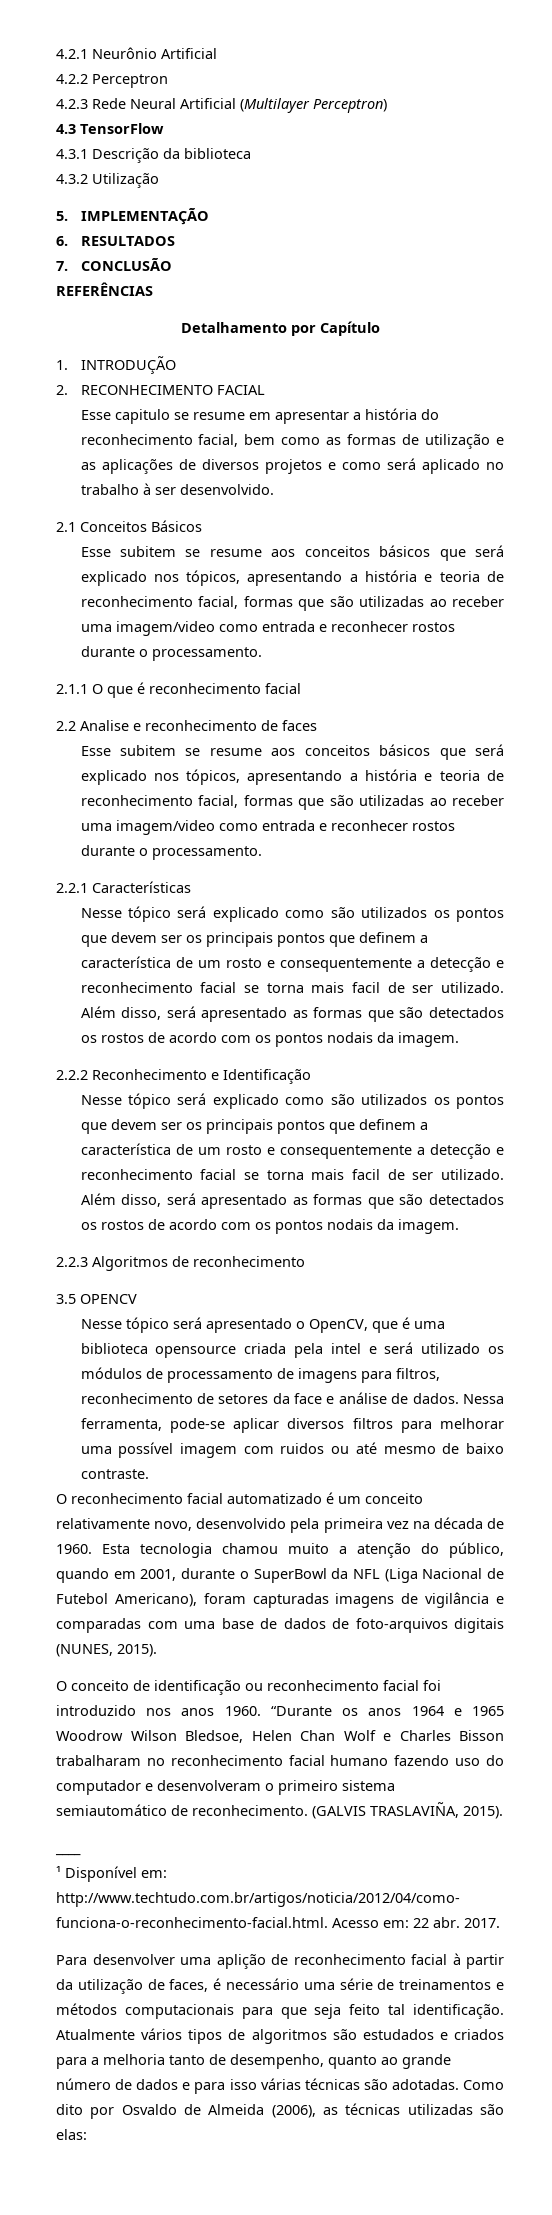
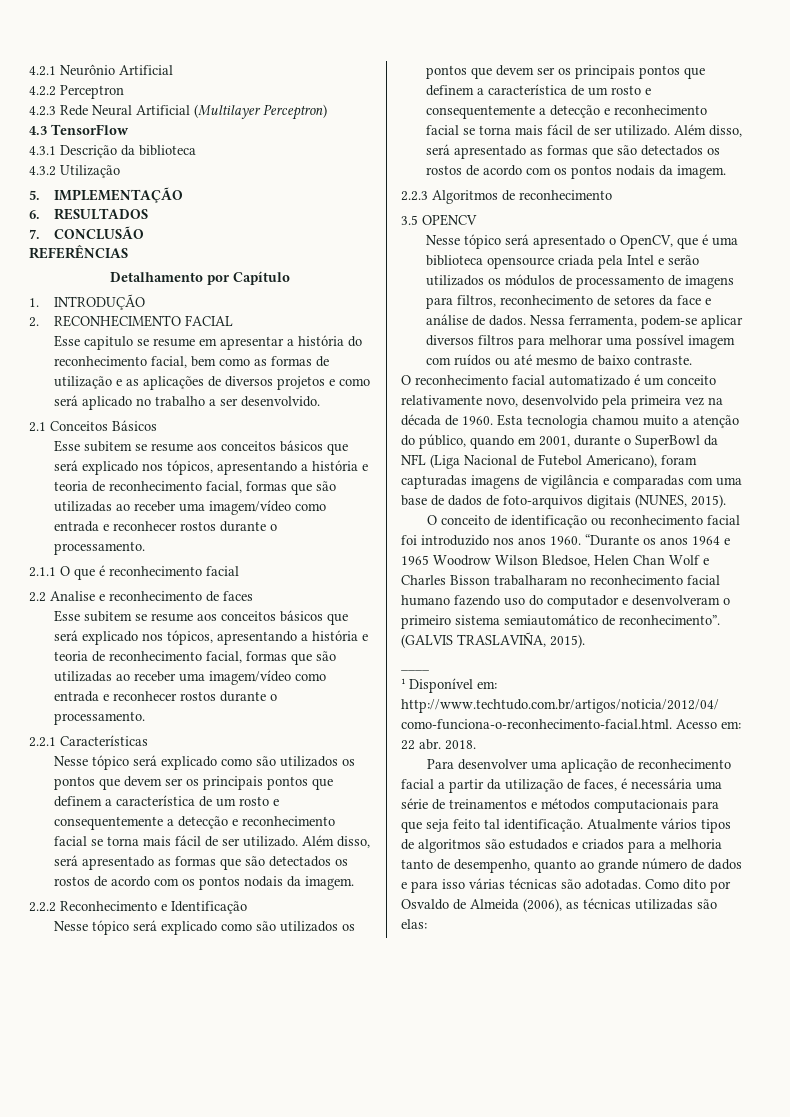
- Esse capitulo se resume em apresentar a história do reconhecimento facial, bem como as formas de utilização e as aplicações de diversos projetos e como será aplicado no trabalho à ser desenvolvido.
+ Esse capitulo se resume em apresentar a história do reconhecimento facial, bem como as formas de utilização e as aplicações de diversos projetos e como será aplicado no trabalho a ser desenvolvido.
  2.1 Conceitos Básicos
- Esse subitem se resume aos conceitos básicos que será explicado nos tópicos, apresentando a história e teoria de reconhecimento facial, formas que são utilizadas ao receber uma imagem/video como entrada e reconhecer rostos durante o processamento.
+ Esse subitem se resume aos conceitos básicos que será explicado nos tópicos, apresentando a história e teoria de reconhecimento facial, formas que são utilizadas ao receber uma imagem/vídeo como entrada e reconhecer rostos durante o processamento.
  2.2 Analise e reconhecimento de faces
- Esse subitem se resume aos conceitos básicos que será explicado nos tópicos, apresentando a história e teoria de reconhecimento facial, formas que são utilizadas ao receber uma imagem/video como entrada e reconhecer rostos durante o processamento.
+ Esse subitem se resume aos conceitos básicos que será explicado nos tópicos, apresentando a história e teoria de reconhecimento facial, formas que são utilizadas ao receber uma imagem/vídeo como entrada e reconhecer rostos durante o processamento.
  2.2.1 Características
- Nesse tópico será explicado como são utilizados os pontos que devem ser os principais pontos que definem a característica de um rosto e consequentemente a detecção e reconhecimento facial se torna mais facil de ser utilizado.
+ Nesse tópico será explicado como são utilizados os pontos que devem ser os principais pontos que definem a característica de um rosto e consequentemente a detecção e reconhecimento facial se torna mais fácil de ser utilizado.
  2.2.2 Reconhecimento e Identificação
- Nesse tópico será explicado como são utilizados os pontos que devem ser os principais pontos que definem a característica de um rosto e consequentemente a detecção e reconhecimento facial se torna mais facil de ser utilizado.
+ Nesse tópico será explicado como são utilizados os pontos que devem ser os principais pontos que definem a característica de um rosto e consequentemente a detecção e reconhecimento facial se torna mais fácil de ser utilizado.
- Nesse tópico será apresentado o OpenCV, que é uma biblioteca opensource criada pela intel e será utilizado os módulos de processamento de imagens para filtros, reconhecimento de setores da face e análise de dados.
+ Nesse tópico será apresentado o OpenCV, que é uma biblioteca opensource criada pela Intel e serão utilizados os módulos de processamento de imagens para filtros, reconhecimento de setores da face e análise de dados.
- Nessa ferramenta, pode-se aplicar diversos filtros para melhorar uma possível imagem com ruidos ou até mesmo de baixo contraste.
+ Nessa ferramenta, podem-se aplicar diversos filtros para melhorar uma possível imagem com ruídos ou até mesmo de baixo contraste.
- “Durante os anos 1964 e 1965 Woodrow Wilson Bledsoe, Helen Chan Wolf e Charles Bisson trabalharam no reconhecimento facial humano fazendo uso do computador e desenvolveram o primeiro sistema semiautomático de reconhecimento.
+ “Durante os anos 1964 e 1965 Woodrow Wilson Bledsoe, Helen Chan Wolf e Charles Bisson trabalharam no reconhecimento facial humano fazendo uso do computador e desenvolveram o primeiro sistema semiautomático de reconhecimento”.
- 2017.
+ 2018.
- Para desenvolver uma aplição de reconhecimento facial à partir da utilização de faces, é necessário uma série de treinamentos e métodos computacionais para que seja feito tal identificação.
+ Para desenvolver uma aplicação de reconhecimento facial a partir da utilização de faces, é necessária uma série de treinamentos e métodos computacionais para que seja feito tal identificação.

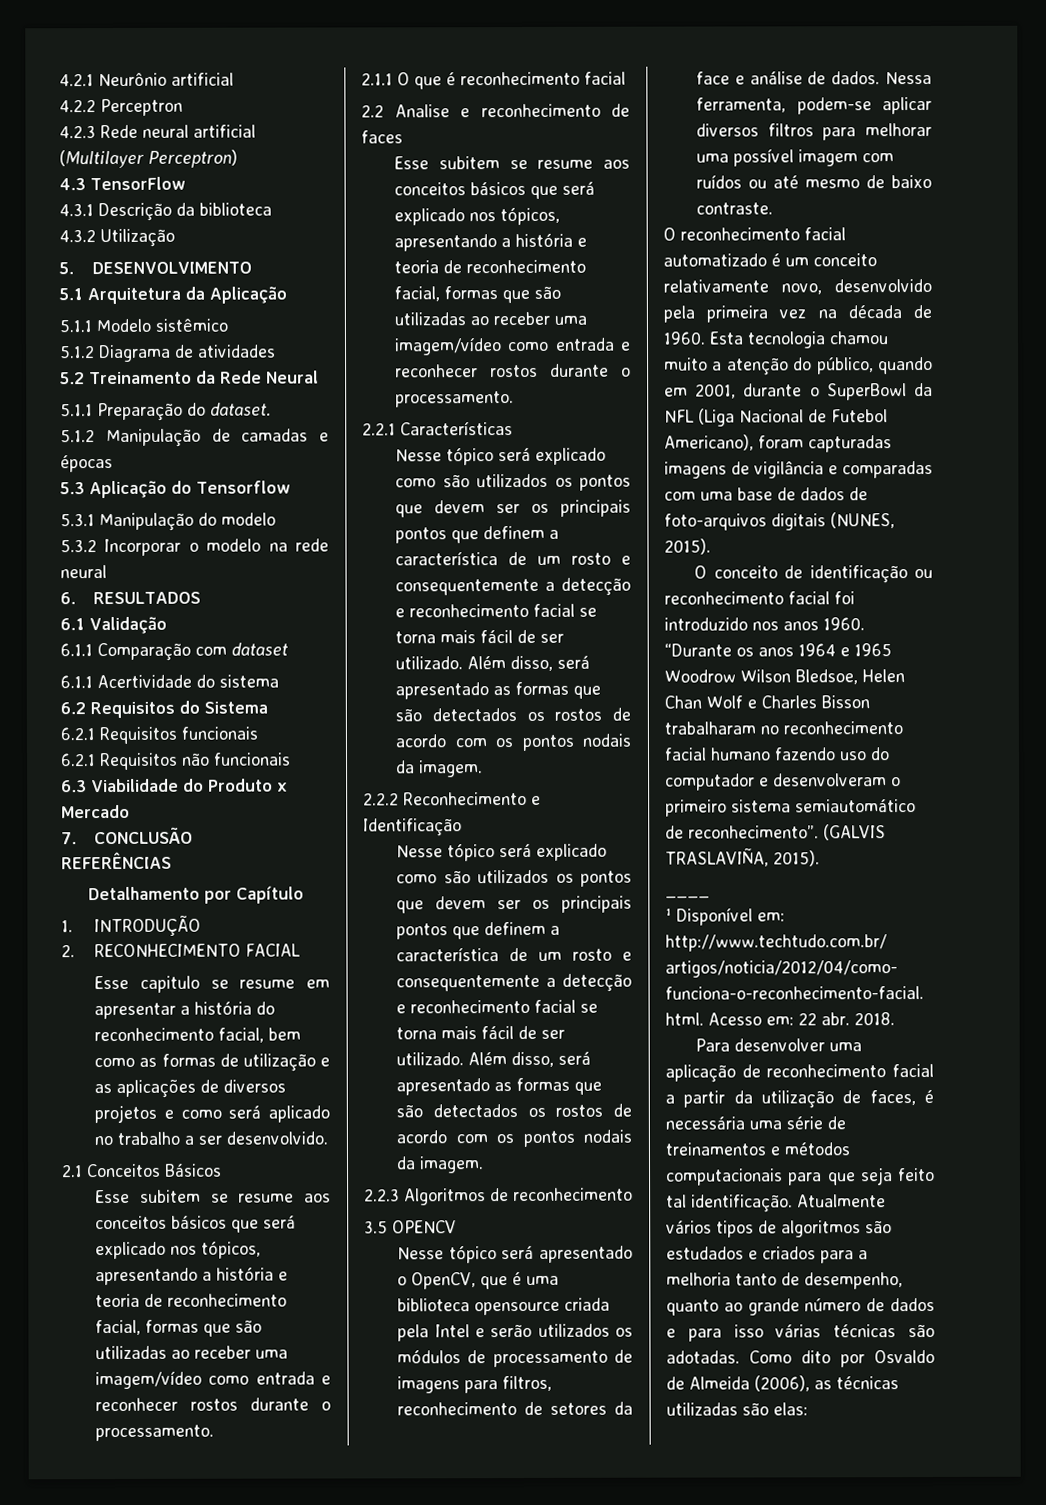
- 4.2.1 Neurônio Artificial
+ 4.2.1 Neurônio artificial
- 4.2.3 Rede Neural Artificial (Multilayer Perceptron)
+ 4.2.3 Rede neural artificial (Multilayer Perceptron)
- 5. IMPLEMENTAÇÃO
+ 5. DESENVOLVIMENTO
+ 5.1 Arquitetura da Aplicação
+ 5.1.1 Modelo sistêmico
+ 5.1.2 Diagrama de atividades
+ 5.2 Treinamento da Rede Neural
+ 5.1.1 Preparação do dataset.
+ 5.1.2 Manipulação de camadas e épocas
+ 5.3 Aplicação do Tensorflow
+ 5.3.1 Manipulação do modelo
+ 5.3.2 Incorporar o modelo na rede neural
  6. RESULTADOS
+ 6.1 Validação
+ 6.1.1 Comparação com dataset
+ 6.1.1 Acertividade do sistema
+ 6.2 Requisitos do Sistema
+ 6.2.1 Requisitos funcionais
+ 6.2.1 Requisitos não funcionais
+ 6.3 Viabilidade do Produto x Mercado

